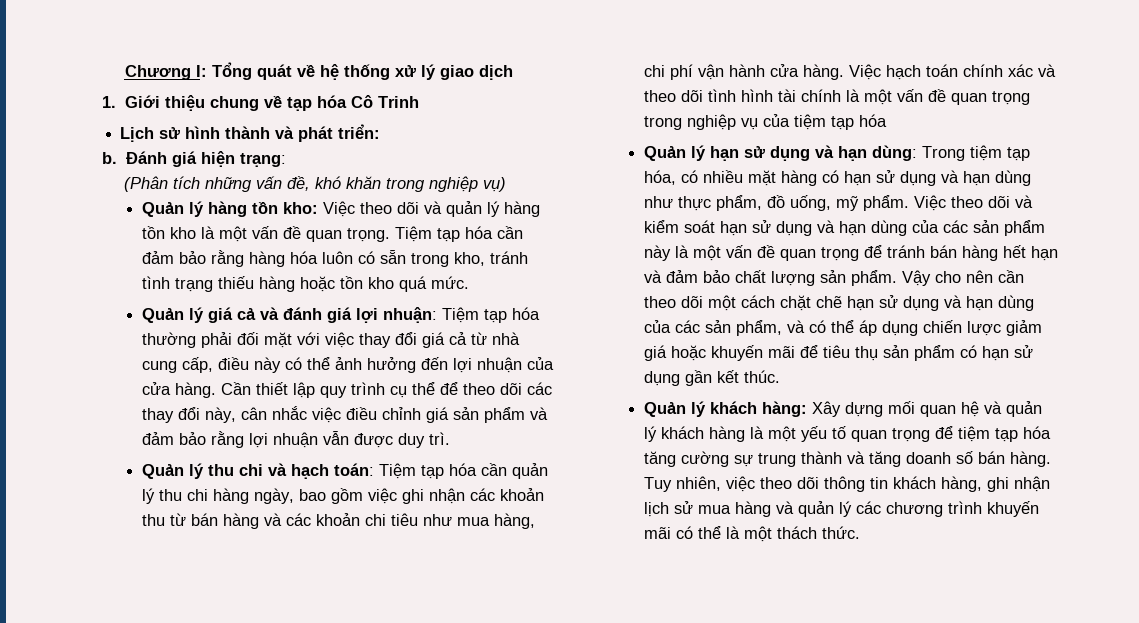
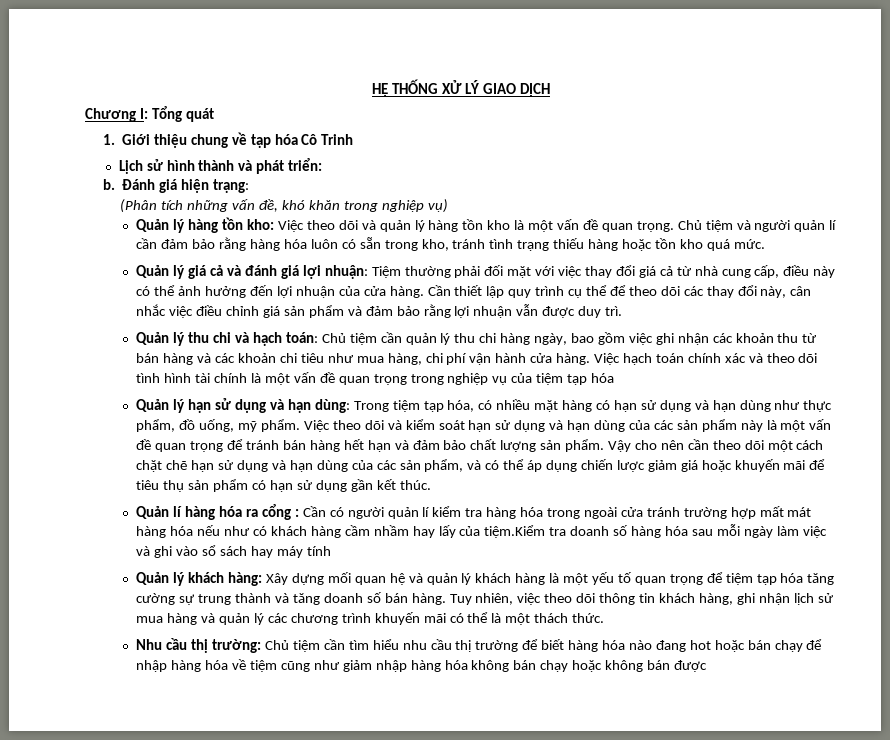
- Chương I: Tổng quát về hệ thống xử lý giao dịch
+ HỆ THỐNG XỬ LÝ GIAO DỊCH
+ Chương I: Tổng quát
- Tiệm tạp hóa cần đảm bảo rằng hàng hóa luôn có sẵn trong kho, tránh tình trạng thiếu hàng hoặc tồn kho quá mức.
+ Chủ tiệm và người quản lí cần đảm bảo rằng hàng hóa luôn có sẵn trong kho, tránh tình trạng thiếu hàng hoặc tồn kho quá mức.
- Quản lý giá cả và đánh giá lợi nhuận: Tiệm tạp hóa thường phải đối mặt với việc thay đổi giá cả từ nhà cung cấp, điều này có thể ảnh hưởng đến lợi nhuận của cửa hàng.
+ Quản lý giá cả và đánh giá lợi nhuận: Tiệm thường phải đối mặt với việc thay đổi giá cả từ nhà cung cấp, điều này có thể ảnh hưởng đến lợi nhuận của cửa hàng.
- Quản lý thu chi và hạch toán: Tiệm tạp hóa cần quản lý thu chi hàng ngày, bao gồm việc ghi nhận các khoản thu từ bán hàng và các khoản chi tiêu như mua hàng, chi phí vận hành cửa hàng.
+ Quản lý thu chi và hạch toán: Chủ tiệm cần quản lý thu chi hàng ngày, bao gồm việc ghi nhận các khoản thu từ bán hàng và các khoản chi tiêu như mua hàng, chi phí vận hành cửa hàng.
+ Quản lí hàng hóa ra cổng : Cần có người quản lí kiểm tra hàng hóa trong ngoài cửa tránh trường hợp mất mát hàng hóa nếu như có khách hàng cầm nhầm hay lấy của tiệm.Kiểm tra doanh số hàng hóa sau mỗi ngày làm việc và ghi vào sổ sách hay máy tính
+ Nhu cầu thị trường: Chủ tiệm cần tìm hiểu nhu cầu thị trường để biết hàng hóa nào đang hot hoặc bán chạy để nhập hàng hóa về tiệm cũng như giảm nhập hàng hóa không bán chạy hoặc không bán được

